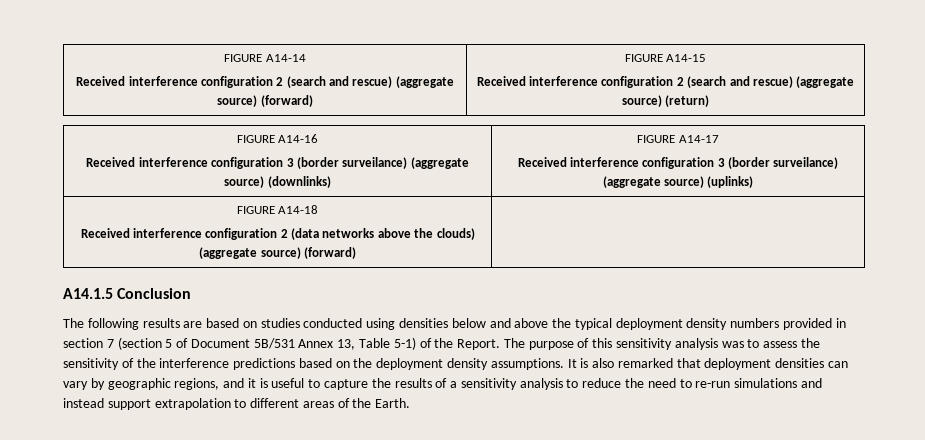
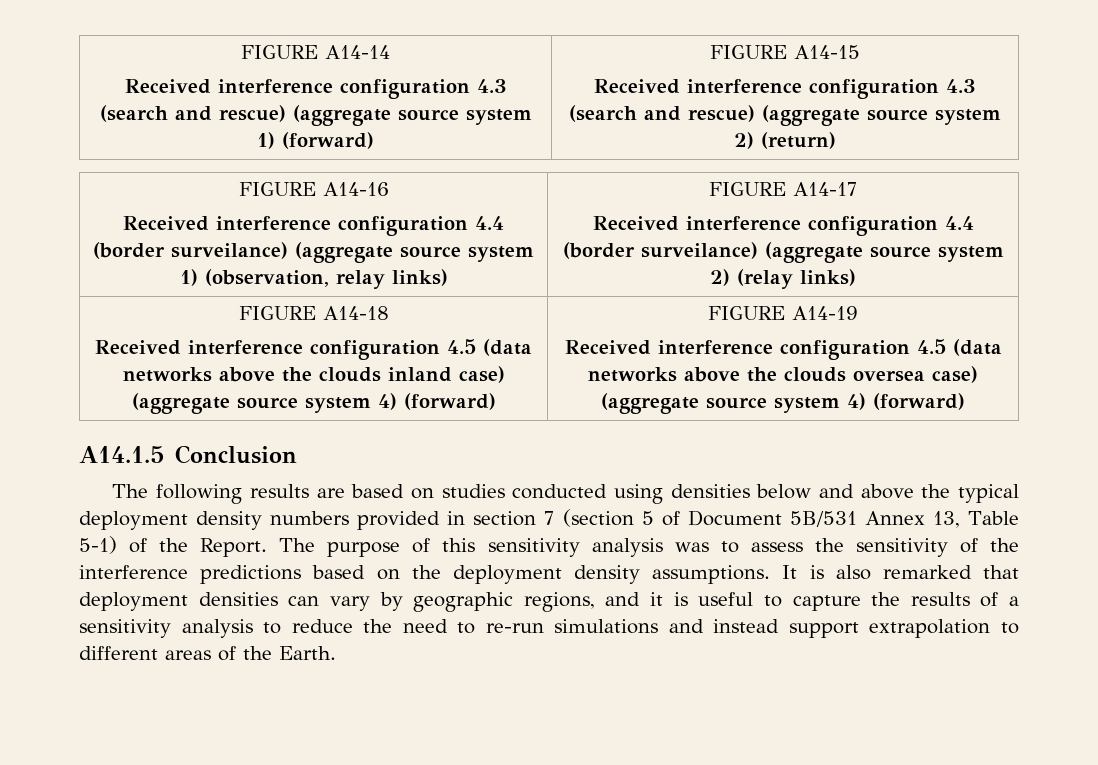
  FIGURE A14-14
- Received interference configuration 2 (search and rescue) (aggregate source) (forward) | FIGURE A14-15
- Received interference configuration 2 (search and rescue) (aggregate source) (return)
+ Received interference configuration 4.3 (search and rescue) (aggregate source system 1) (forward) | FIGURE A14-15
+ Received interference configuration 4.3 (search and rescue) (aggregate source system 2) (return)
  FIGURE A14-16
- Received interference configuration 3 (border surveilance) (aggregate source) (downlinks) | FIGURE A14-17
- Received interference configuration 3 (border surveilance) (aggregate source) (uplinks)
+ Received interference configuration 4.4 (border surveilance) (aggregate source system 1) (observation, relay links) | FIGURE A14-17
+ Received interference configuration 4.4 (border surveilance) (aggregate source system 2) (relay links)
  FIGURE A14-18
- Received interference configuration 2 (data networks above the clouds) (aggregate source) (forward) |
+ Received interference configuration 4.5 (data networks above the clouds inland case) (aggregate source system 4) (forward) | FIGURE A14-19
+ Received interference configuration 4.5 (data networks above the clouds oversea case) (aggregate source system 4) (forward)

